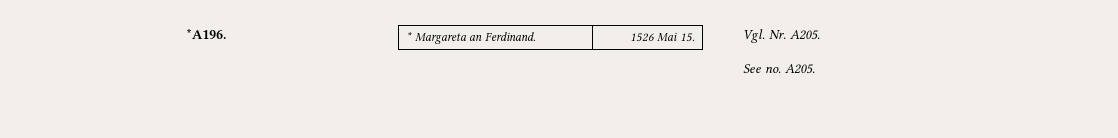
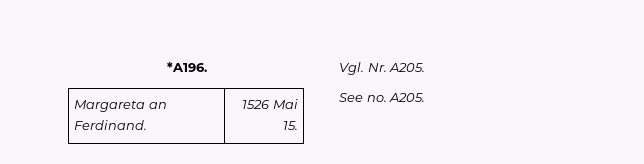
- * Margareta an Ferdinand. | 1526 Mai 15.
+ Margareta an Ferdinand. | 1526 Mai 15.

